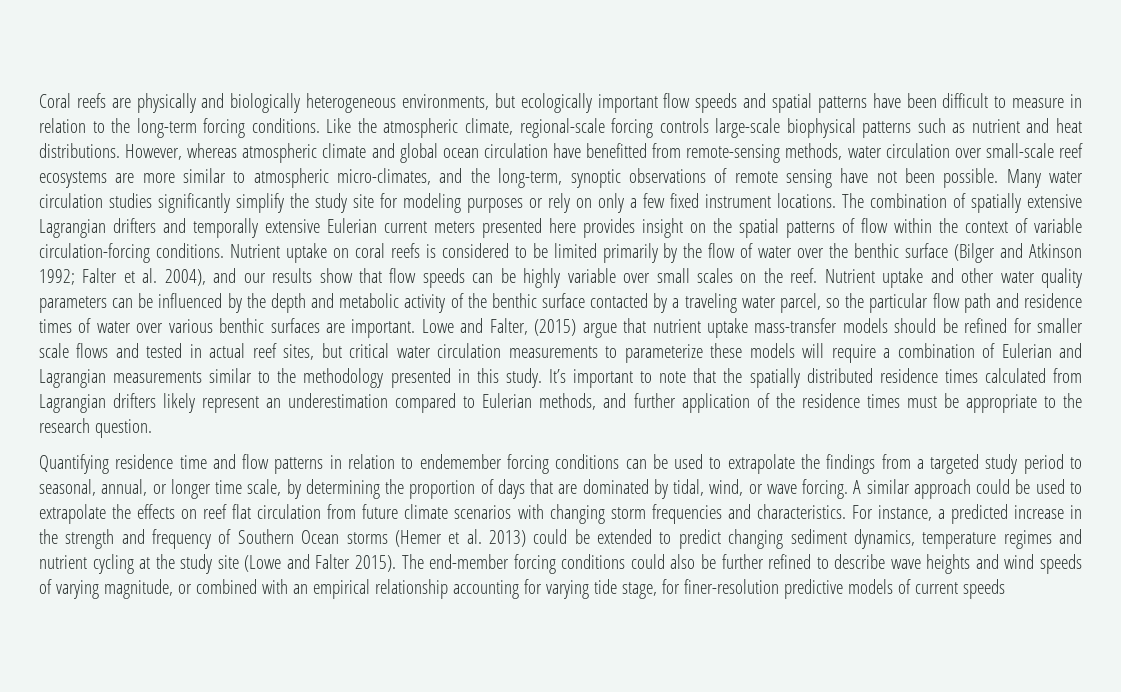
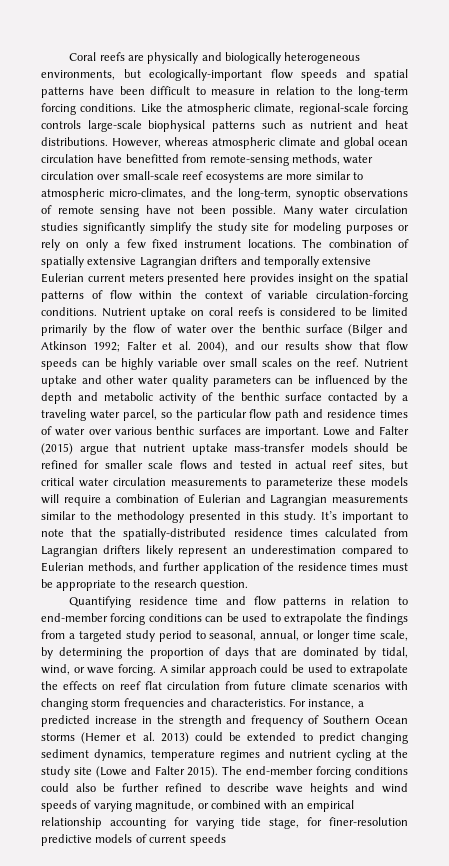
- Coral reefs are physically and biologically heterogeneous environments, but ecologically important flow speeds and spatial patterns have been difficult to measure in relation to the long-term forcing conditions.
+ Coral reefs are physically and biologically heterogeneous environments, but ecologically-important flow speeds and spatial patterns have been difficult to measure in relation to the long-term forcing conditions.
- Lowe and Falter, (2015) argue that nutrient uptake mass-transfer models should be refined for smaller scale flows and tested in actual reef sites, but critical water circulation measurements to parameterize these models will require a combination of Eulerian and Lagrangian measurements similar to the methodology presented in this study.
+ Lowe and Falter (2015) argue that nutrient uptake mass-transfer models should be refined for smaller scale flows and tested in actual reef sites, but critical water circulation measurements to parameterize these models will require a combination of Eulerian and Lagrangian measurements similar to the methodology presented in this study.
- It’s important to note that the spatially distributed residence times calculated from Lagrangian drifters likely represent an underestimation compared to Eulerian methods, and further application of the residence times must be appropriate to the research question.
+ It’s important to note that the spatially-distributed residence times calculated from Lagrangian drifters likely represent an underestimation compared to Eulerian methods, and further application of the residence times must be appropriate to the research question.
- Quantifying residence time and flow patterns in relation to endemember forcing conditions can be used to extrapolate the findings from a targeted study period to seasonal, annual, or longer time scale, by determining the proportion of days that are dominated by tidal, wind, or wave forcing.
+ Quantifying residence time and flow patterns in relation to end-member forcing conditions can be used to extrapolate the findings from a targeted study period to seasonal, annual, or longer time scale, by determining the proportion of days that are dominated by tidal, wind, or wave forcing.

